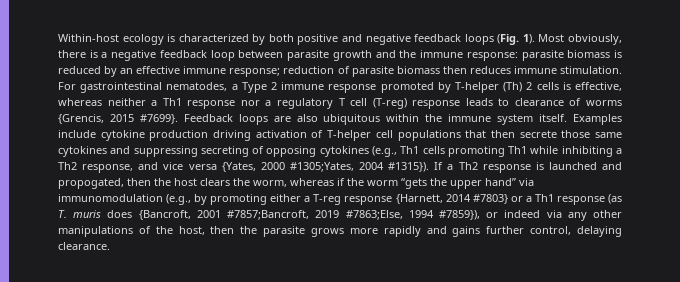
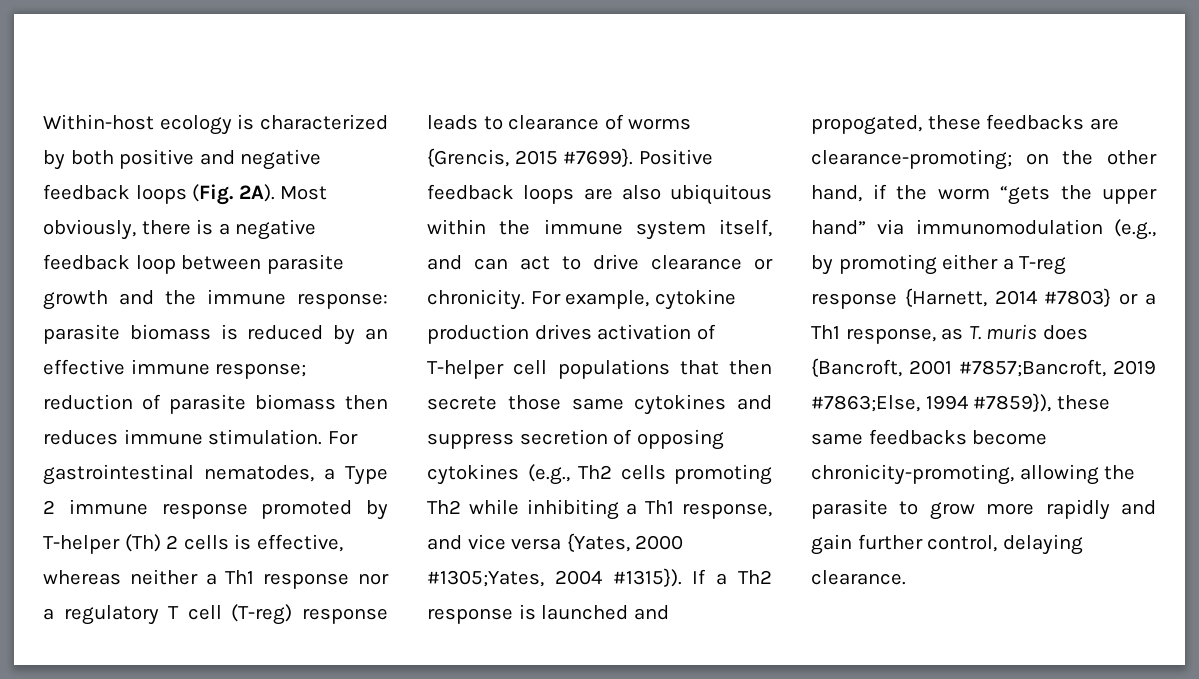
- Within-host ecology is characterized by both positive and negative feedback loops (Fig. 1).
+ Within-host ecology is characterized by both positive and negative feedback loops (Fig. 2A).
- Feedback loops are also ubiquitous within the immune system itself. Examples include cytokine production driving activation of T-helper cell populations that then secrete those same cytokines and suppressing secreting of opposing cytokines (e.g., Th1 cells promoting Th1 while inhibiting a Th2 response, and vice versa {Yates, 2000 #1305;Yates, 2004 #1315}).
+ Positive feedback loops are also ubiquitous within the immune system itself, and can act to drive clearance or chronicity. For example, cytokine production drives activation of T-helper cell populations that then secrete those same cytokines and suppress secretion of opposing cytokines (e.g., Th2 cells promoting Th2 while inhibiting a Th1 response, and vice versa {Yates, 2000 #1305;Yates, 2004 #1315}).
- If a Th2 response is launched and propogated, then the host clears the worm, whereas if the worm “gets the upper hand” via immunomodulation (e.g., by promoting either a T-reg response {Harnett, 2014 #7803} or a Th1 response (as T. muris does {Bancroft, 2001 #7857;Bancroft, 2019 #7863;Else, 1994 #7859}), or indeed via any other manipulations of the host, then the parasite grows more rapidly and gains further control, delaying clearance.
+ If a Th2 response is launched and propogated, these feedbacks are clearance-promoting; on the other hand, if the worm “gets the upper hand” via immunomodulation (e.g., by promoting either a T-reg response {Harnett, 2014 #7803} or a Th1 response, as T. muris does {Bancroft, 2001 #7857;Bancroft, 2019 #7863;Else, 1994 #7859}), these same feedbacks become chronicity-promoting, allowing the parasite to grow more rapidly and gain further control, delaying clearance.

